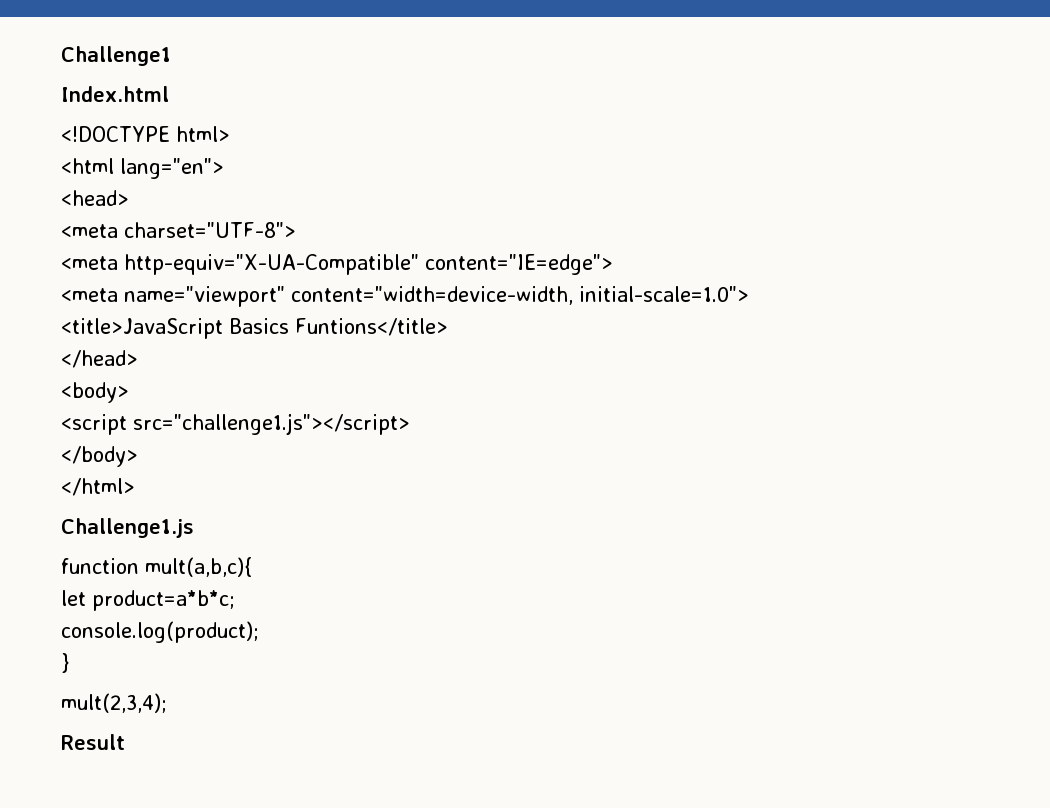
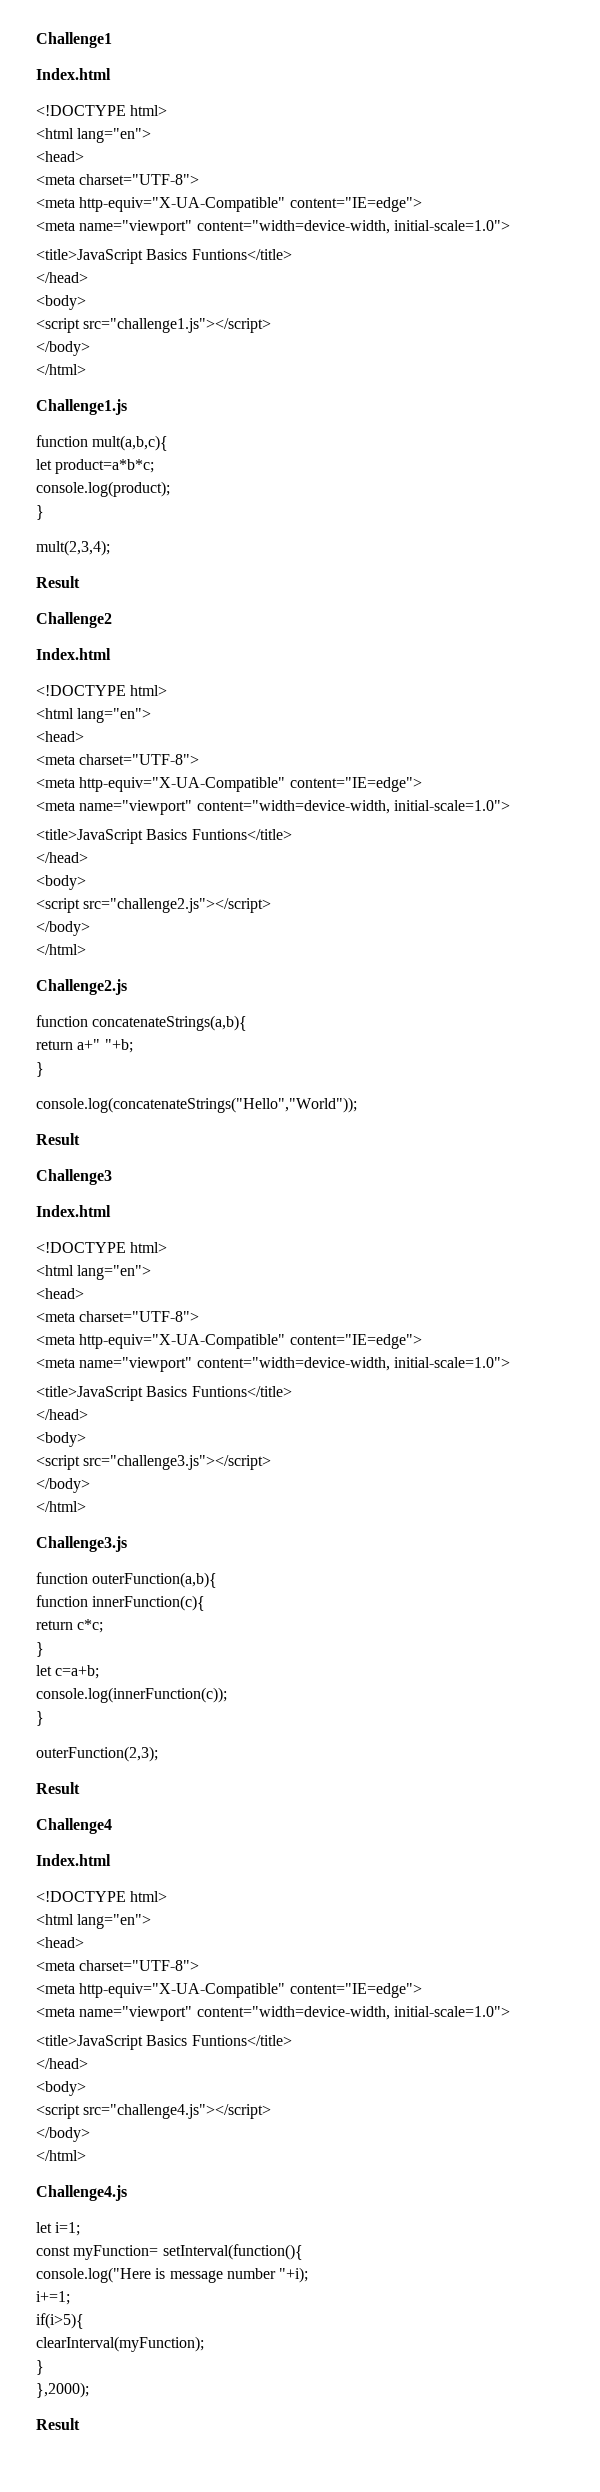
+ Challenge2
+ Index.html
+ <!DOCTYPE html>
+ <html lang="en">
+ <head>
+ <meta charset="UTF-8">
+ <meta http-equiv="X-UA-Compatible" content="IE=edge">
+ <meta name="viewport" content="width=device-width, initial-scale=1.0">
+ <title>JavaScript Basics Funtions</title>
+ </head>
+ <body>
+ <script src="challenge2.js"></script>
+ </body>
+ </html>
+ Challenge2.js
+ function concatenateStrings(a,b){
+ return a+" "+b;
+ }
+ console.log(concatenateStrings("Hello","World"));
+ Result
+ Challenge3
+ Index.html
+ <!DOCTYPE html>
+ <html lang="en">
+ <head>
+ <meta charset="UTF-8">
+ <meta http-equiv="X-UA-Compatible" content="IE=edge">
+ <meta name="viewport" content="width=device-width, initial-scale=1.0">
+ <title>JavaScript Basics Funtions</title>
+ </head>
+ <body>
+ <script src="challenge3.js"></script>
+ </body>
+ </html>
+ Challenge3.js
+ function outerFunction(a,b){
+ function innerFunction(c){
+ return c*c;
+ }
+ let c=a+b;
+ console.log(innerFunction(c));
+ }
+ outerFunction(2,3);
+ Result
+ Challenge4
+ Index.html
+ <!DOCTYPE html>
+ <html lang="en">
+ <head>
+ <meta charset="UTF-8">
+ <meta http-equiv="X-UA-Compatible" content="IE=edge">
+ <meta name="viewport" content="width=device-width, initial-scale=1.0">
+ <title>JavaScript Basics Funtions</title>
+ </head>
+ <body>
+ <script src="challenge4.js"></script>
+ </body>
+ </html>
+ Challenge4.js
+ let i=1;
+ const myFunction= setInterval(function(){
+ console.log("Here is message number "+i);
+ i+=1;
+ if(i>5){
+ clearInterval(myFunction);
+ }
+ },2000);
+ Result

